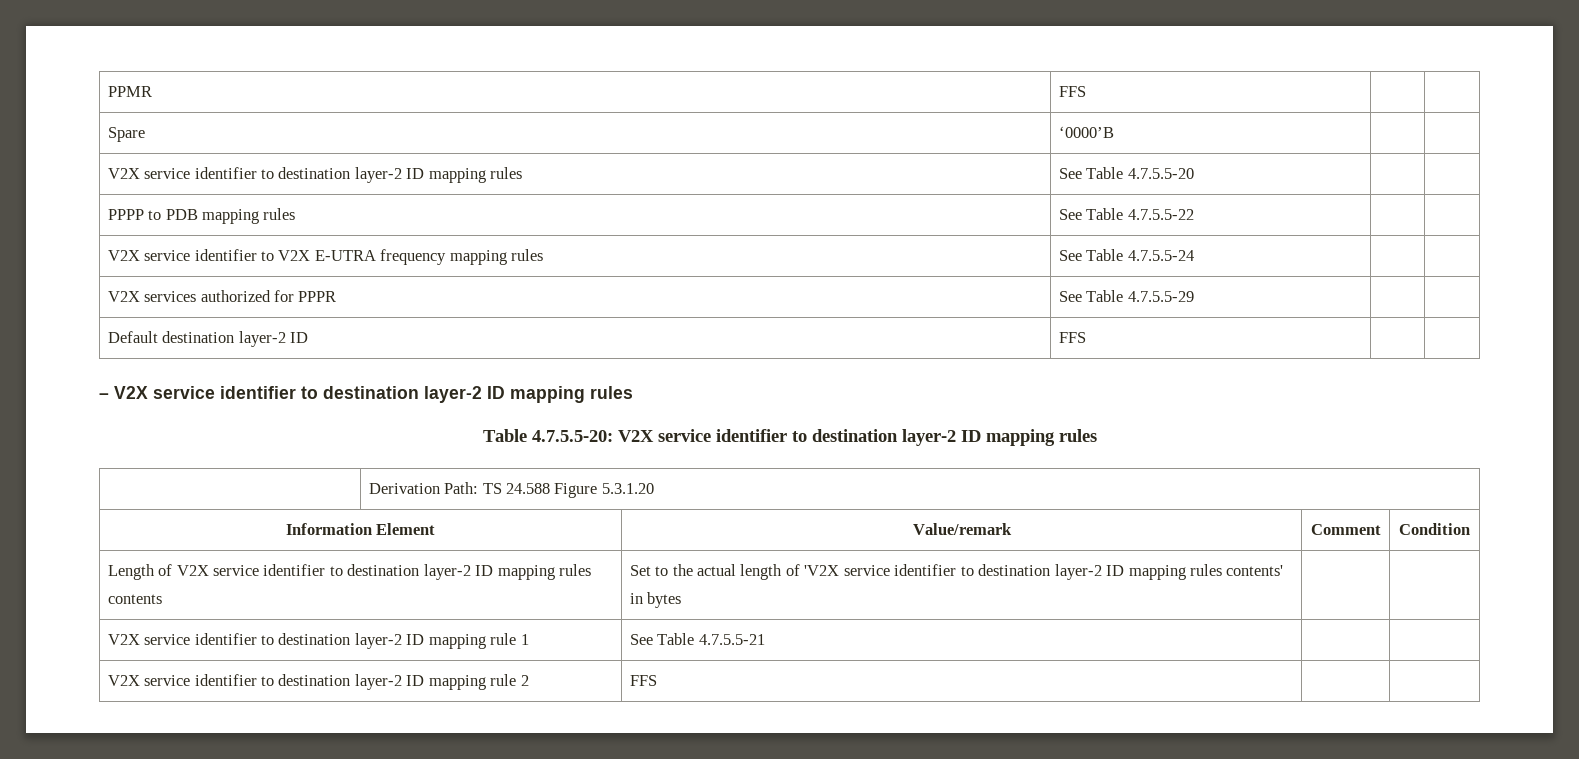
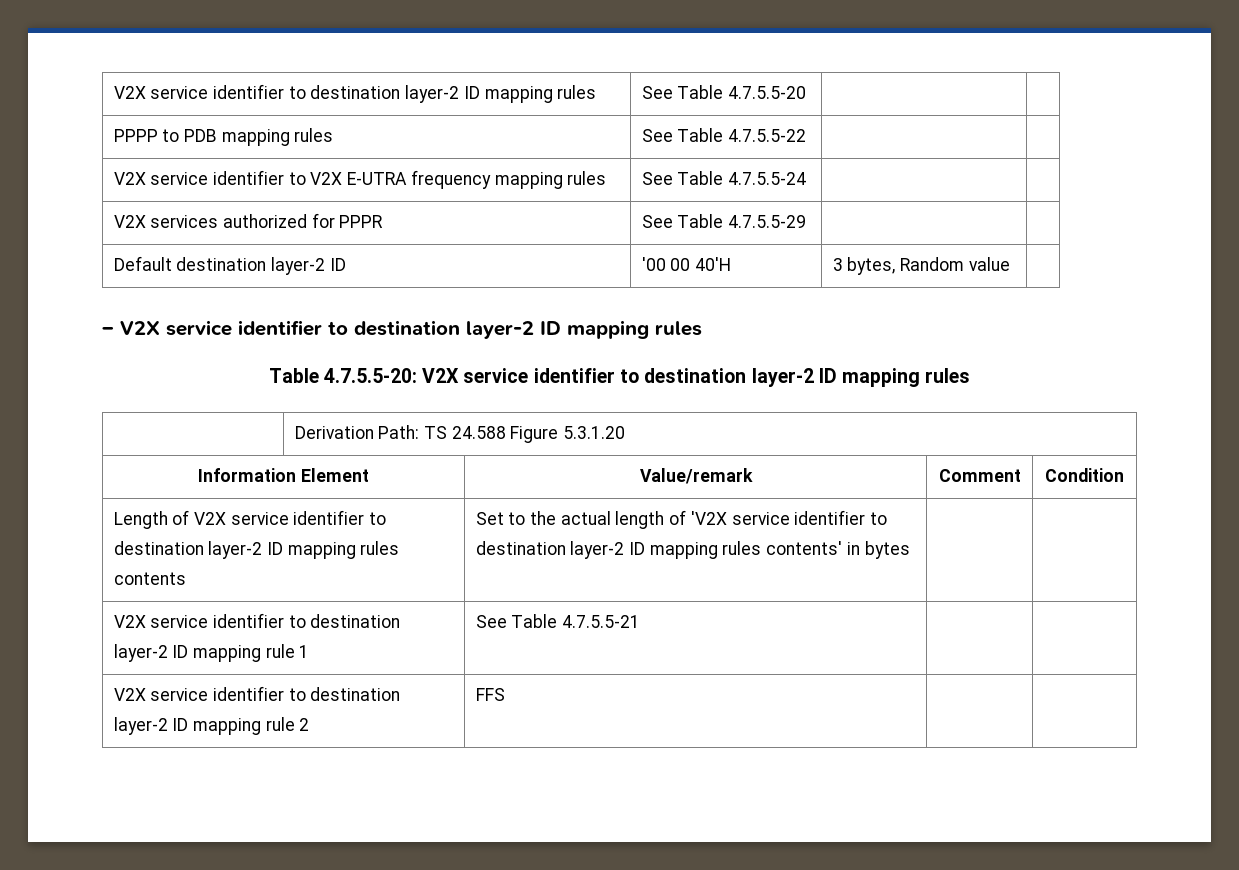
- PPMR | FFS | |
- Spare | ‘0000’B | |
- Default destination layer-2 ID | FFS | |
+ Default destination layer-2 ID | '00 00 40'H | 3 bytes, Random value |

